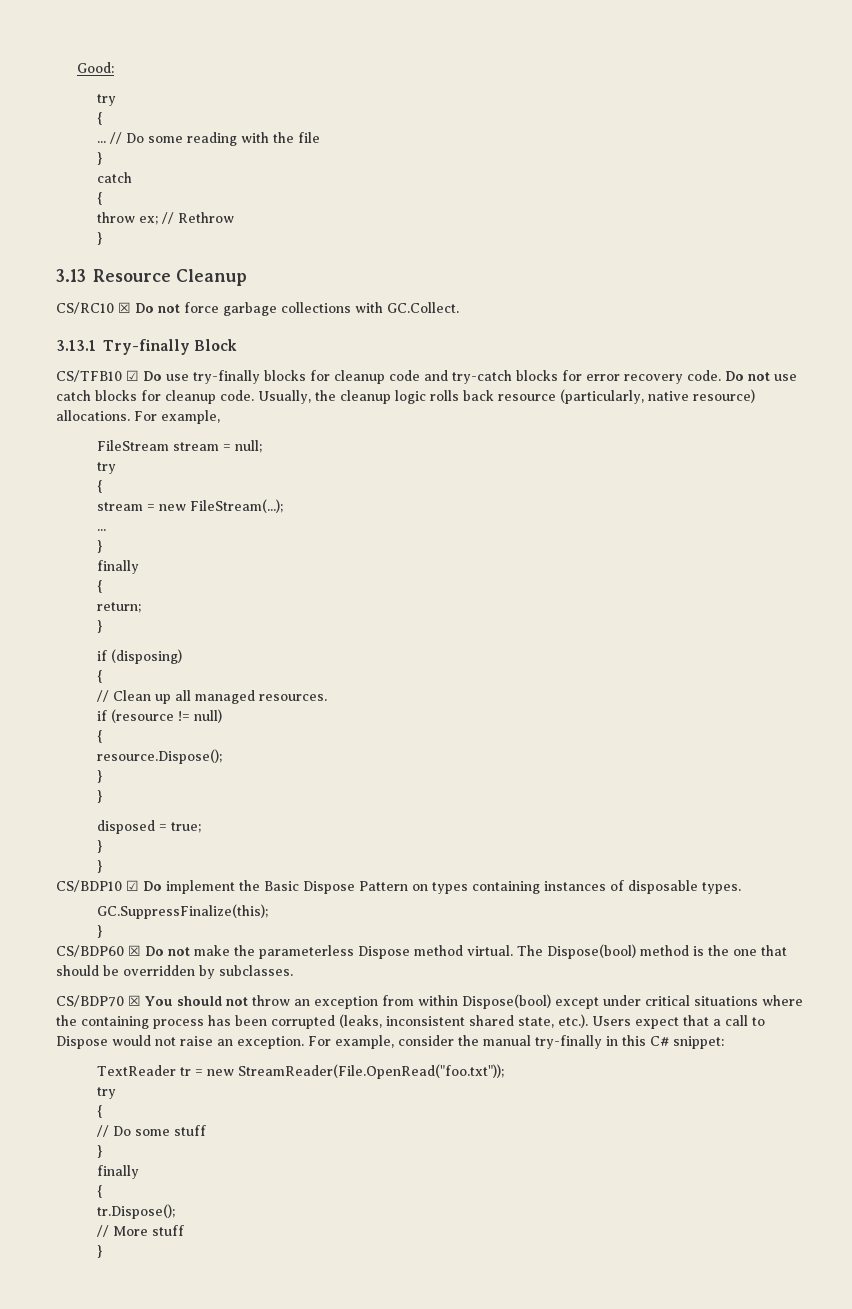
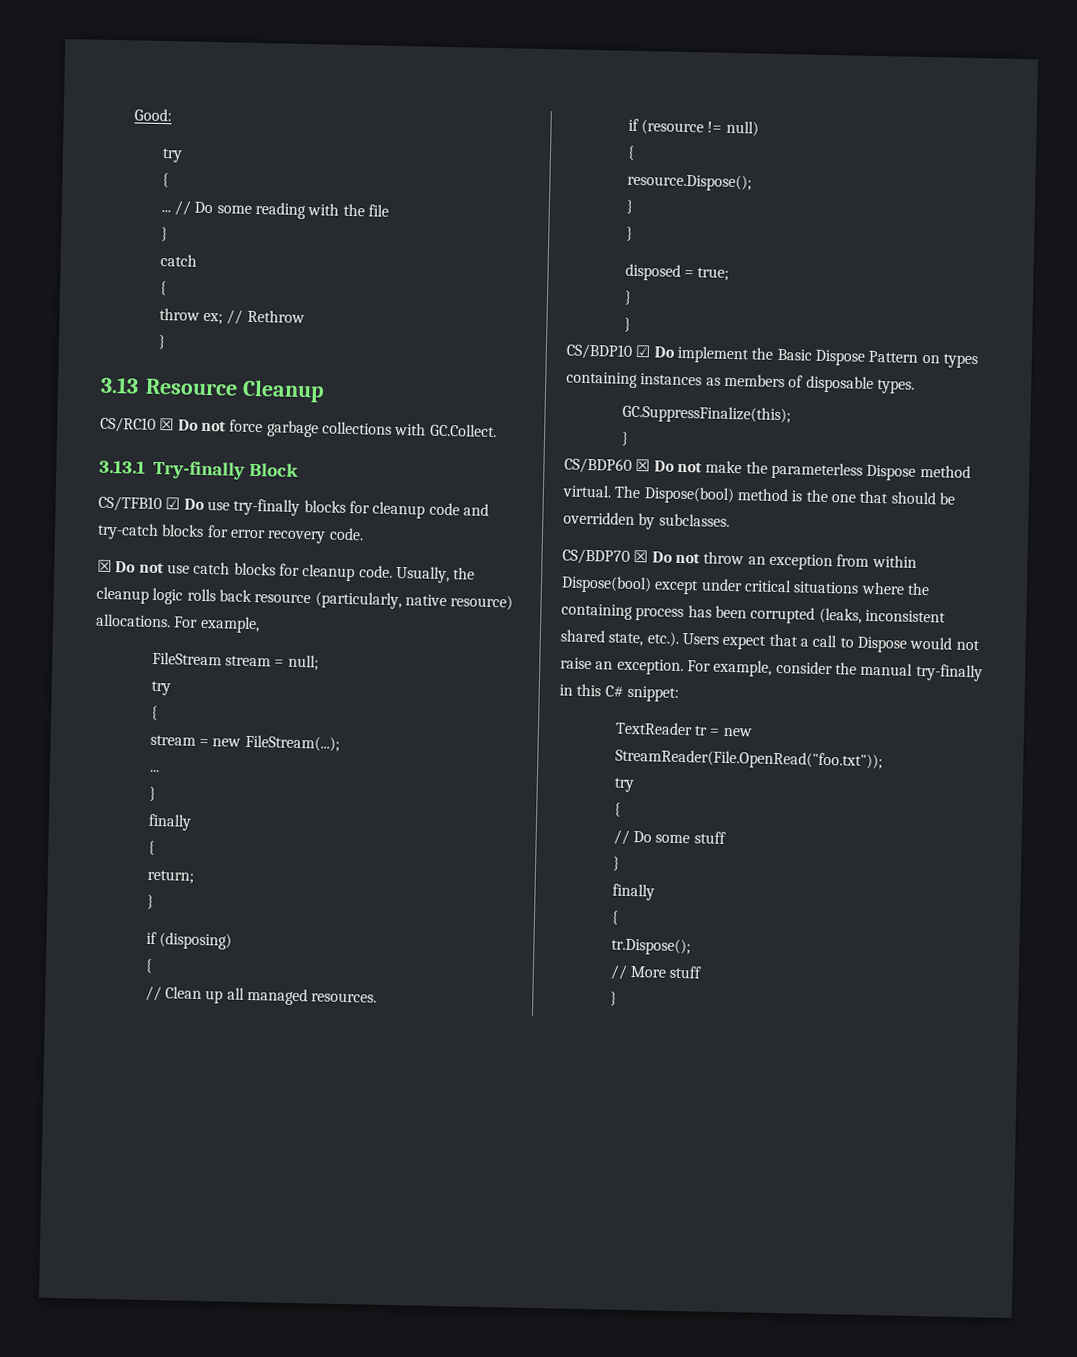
- CS/TFB10 ☑ Do use try-finally blocks for cleanup code and try-catch blocks for error recovery code. Do not use catch blocks for cleanup code.
+ CS/TFB10 ☑ Do use try-finally blocks for cleanup code and try-catch blocks for error recovery code.
+ ☒ Do not use catch blocks for cleanup code.
- CS/BDP10 ☑ Do implement the Basic Dispose Pattern on types containing instances of disposable types.
+ CS/BDP10 ☑ Do implement the Basic Dispose Pattern on types containing instances as members of disposable types.
- CS/BDP70 ☒ You should not throw an exception from within Dispose(bool) except under critical situations where the containing process has been corrupted (leaks, inconsistent shared state, etc.). Users expect that a call to Dispose would not raise an exception.
+ CS/BDP70 ☒ Do not throw an exception from within Dispose(bool) except under critical situations where the containing process has been corrupted (leaks, inconsistent shared state, etc.). Users expect that a call to Dispose would not raise an exception.

